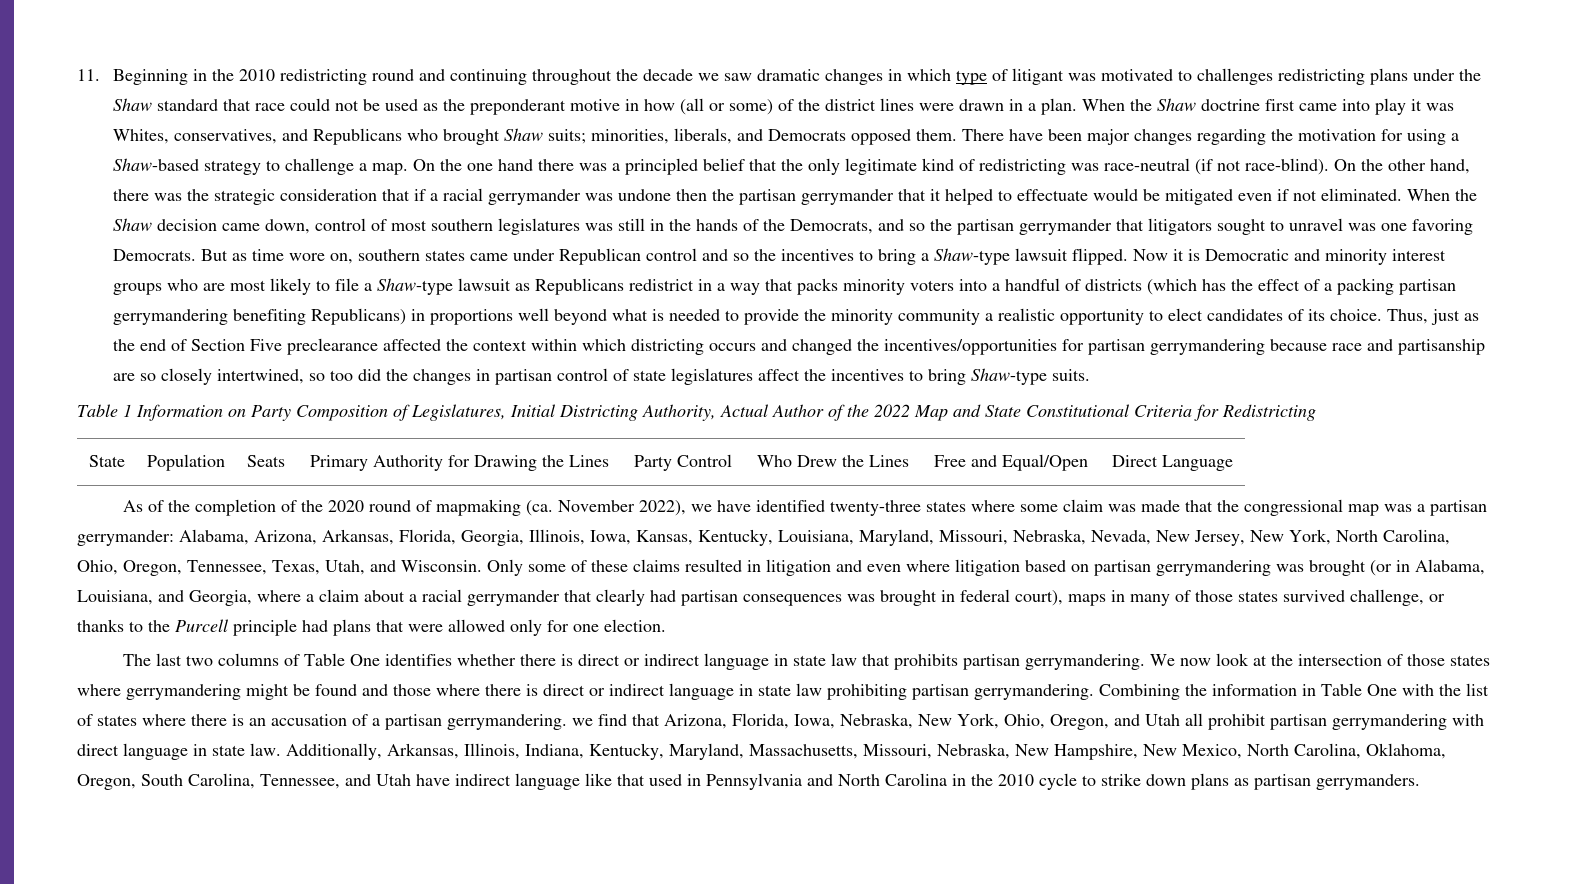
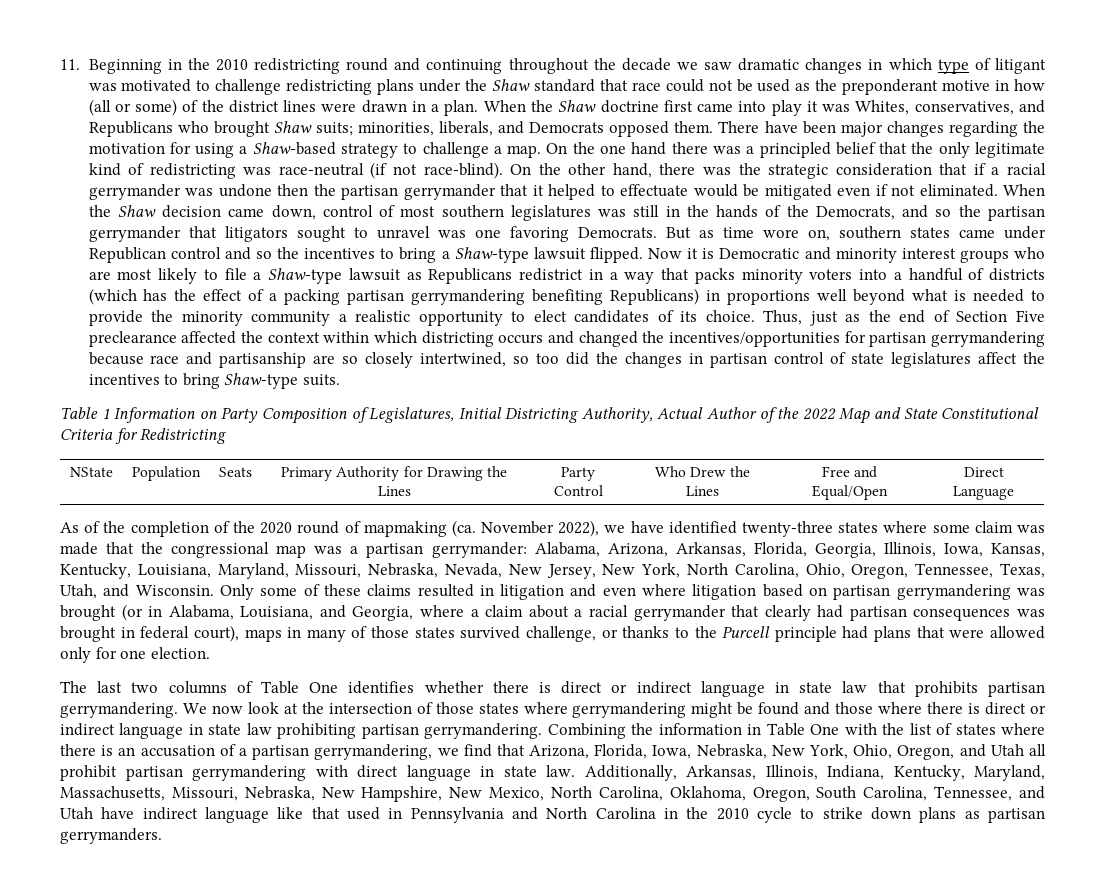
- 11. Beginning in the 2010 redistricting round and continuing throughout the decade we saw dramatic changes in which type of litigant was motivated to challenges redistricting plans under the Shaw standard that race could not be used as the preponderant motive in how (all or some) of the district lines were drawn in a plan.
+ 11. Beginning in the 2010 redistricting round and continuing throughout the decade we saw dramatic changes in which type of litigant was motivated to challenge redistricting plans under the Shaw standard that race could not be used as the preponderant motive in how (all or some) of the district lines were drawn in a plan.
- State | Population | Seats | Primary Authority for Drawing the Lines | Party Control | Who Drew the Lines | Free and Equal/Open | Direct Language
+ NState | Population | Seats | Primary Authority for Drawing the Lines | Party Control | Who Drew the Lines | Free and Equal/Open | Direct Language
- Combining the information in Table One with the list of states where there is an accusation of a partisan gerrymandering. we find that Arizona, Florida, Iowa, Nebraska, New York, Ohio, Oregon, and Utah all prohibit partisan gerrymandering with direct language in state law.
+ Combining the information in Table One with the list of states where there is an accusation of a partisan gerrymandering, we find that Arizona, Florida, Iowa, Nebraska, New York, Ohio, Oregon, and Utah all prohibit partisan gerrymandering with direct language in state law.

